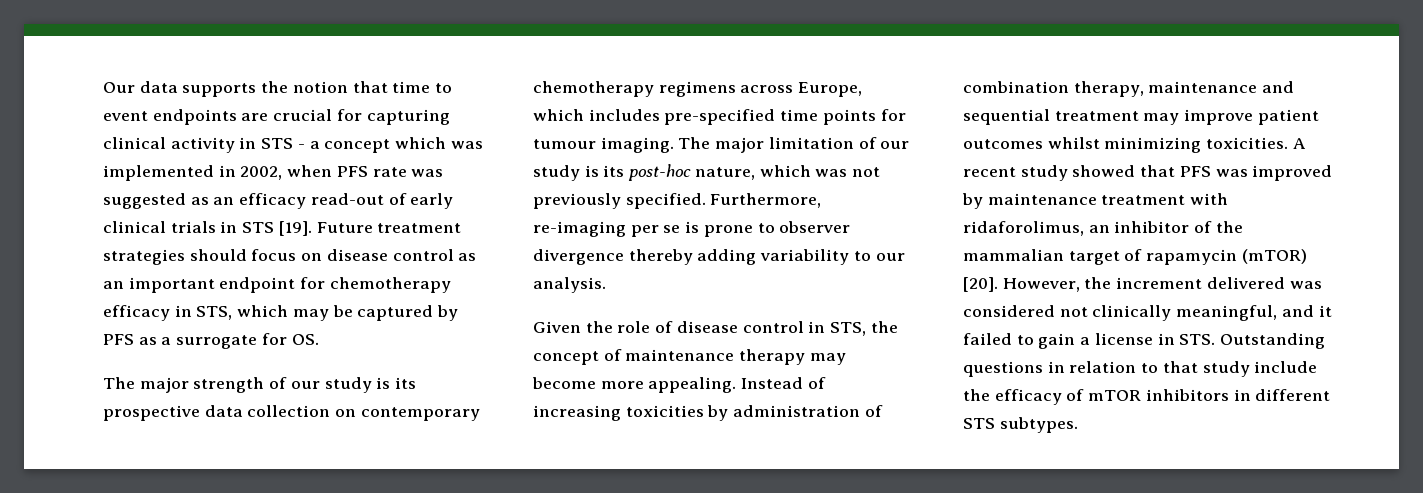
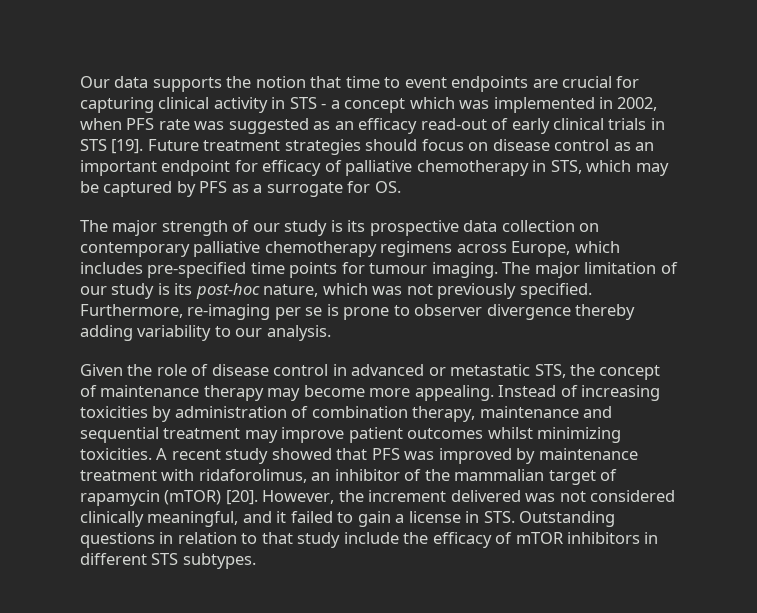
- Future treatment strategies should focus on disease control as an important endpoint for chemotherapy efficacy in STS, which may be captured by PFS as a surrogate for OS.
+ Future treatment strategies should focus on disease control as an important endpoint for efficacy of palliative chemotherapy in STS, which may be captured by PFS as a surrogate for OS.
- The major strength of our study is its prospective data collection on contemporary chemotherapy regimens across Europe, which includes pre-specified time points for tumour imaging.
+ The major strength of our study is its prospective data collection on contemporary palliative chemotherapy regimens across Europe, which includes pre-specified time points for tumour imaging.
- Given the role of disease control in STS, the concept of maintenance therapy may become more appealing.
+ Given the role of disease control in advanced or metastatic STS, the concept of maintenance therapy may become more appealing.
- However, the increment delivered was considered not clinically meaningful, and it failed to gain a license in STS. Outstanding questions in relation to that study include the efficacy of mTOR inhibitors in different STS subtypes.
+ However, the increment delivered was not considered clinically meaningful, and it failed to gain a license in STS. Outstanding questions in relation to that study include the efficacy of mTOR inhibitors in different STS subtypes.

